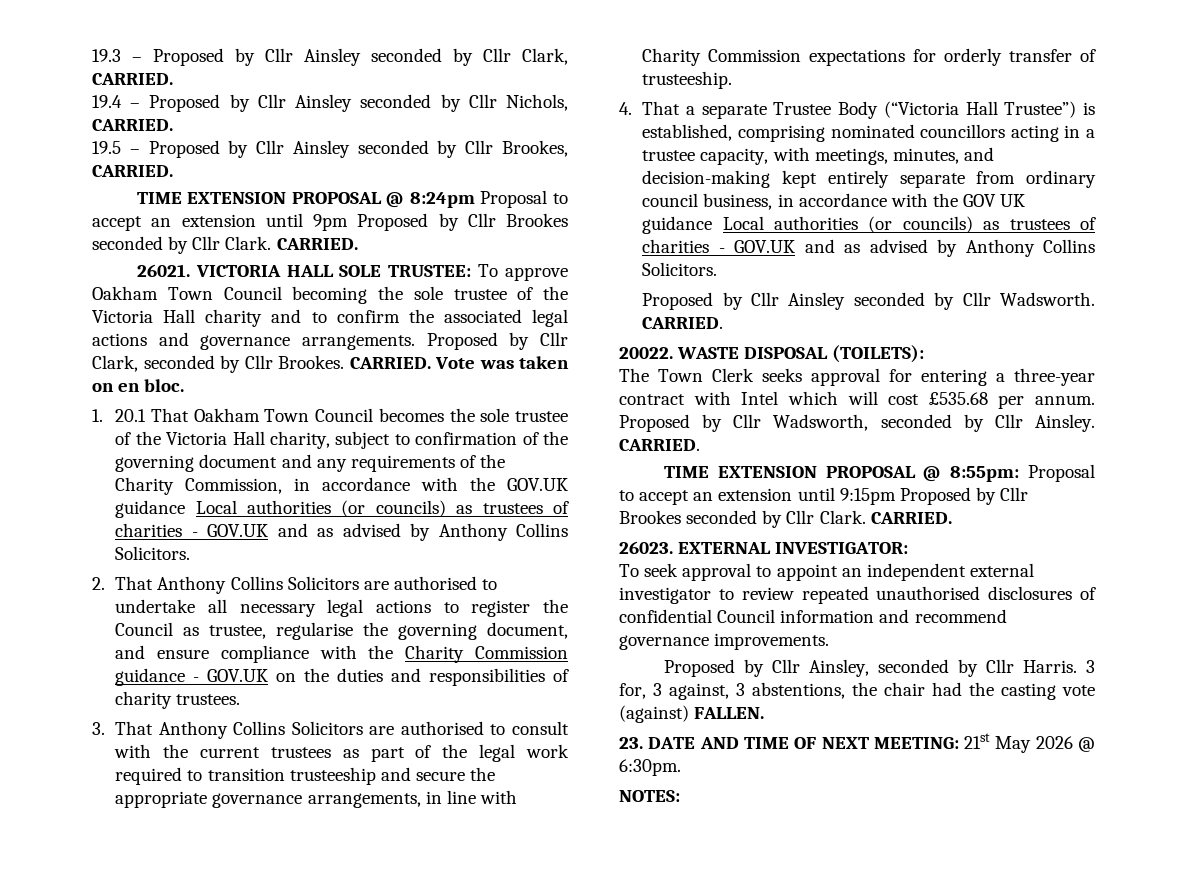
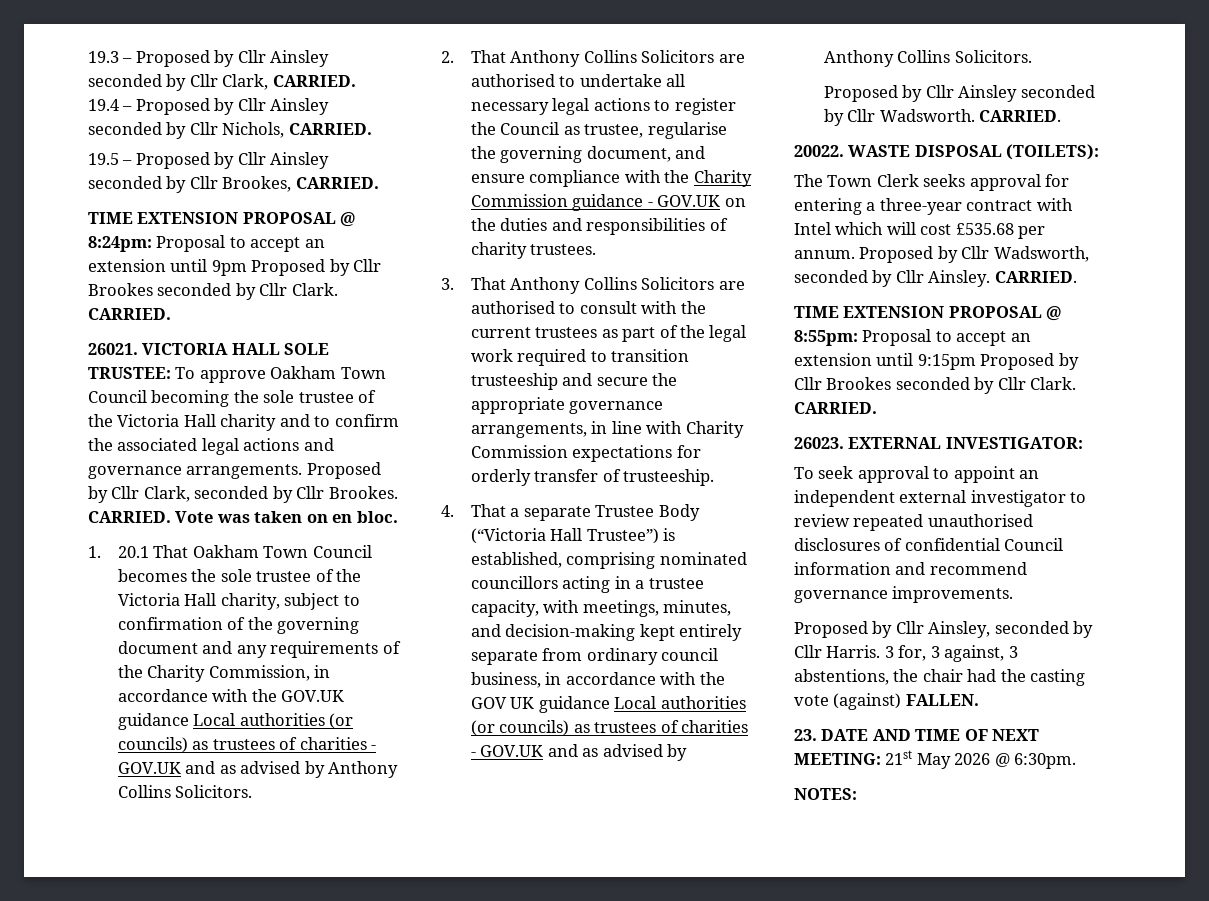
- TIME EXTENSION PROPOSAL @ 8:24pm Proposal to accept an extension until 9pm Proposed by Cllr Brookes seconded by Cllr Clark.
+ TIME EXTENSION PROPOSAL @ 8:24pm: Proposal to accept an extension until 9pm Proposed by Cllr Brookes seconded by Cllr Clark.

